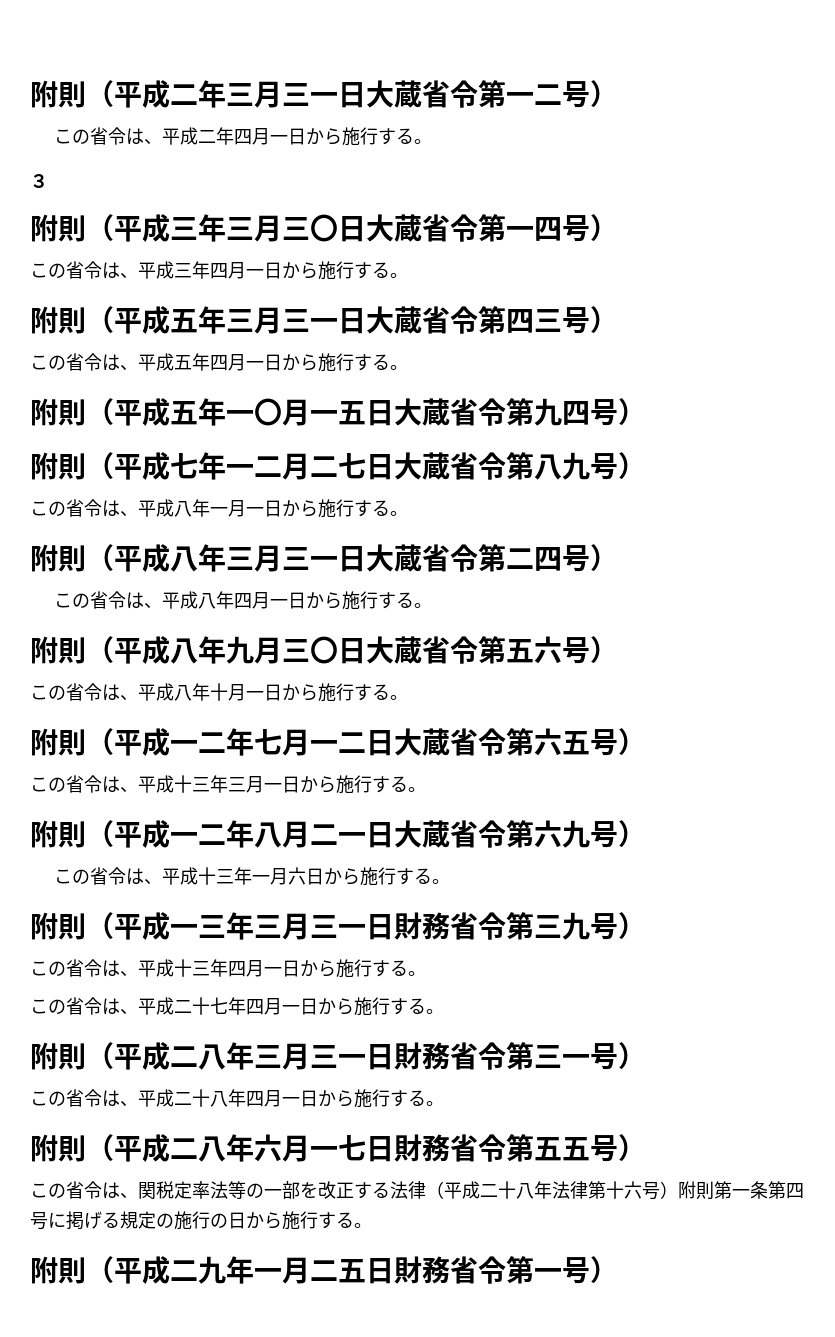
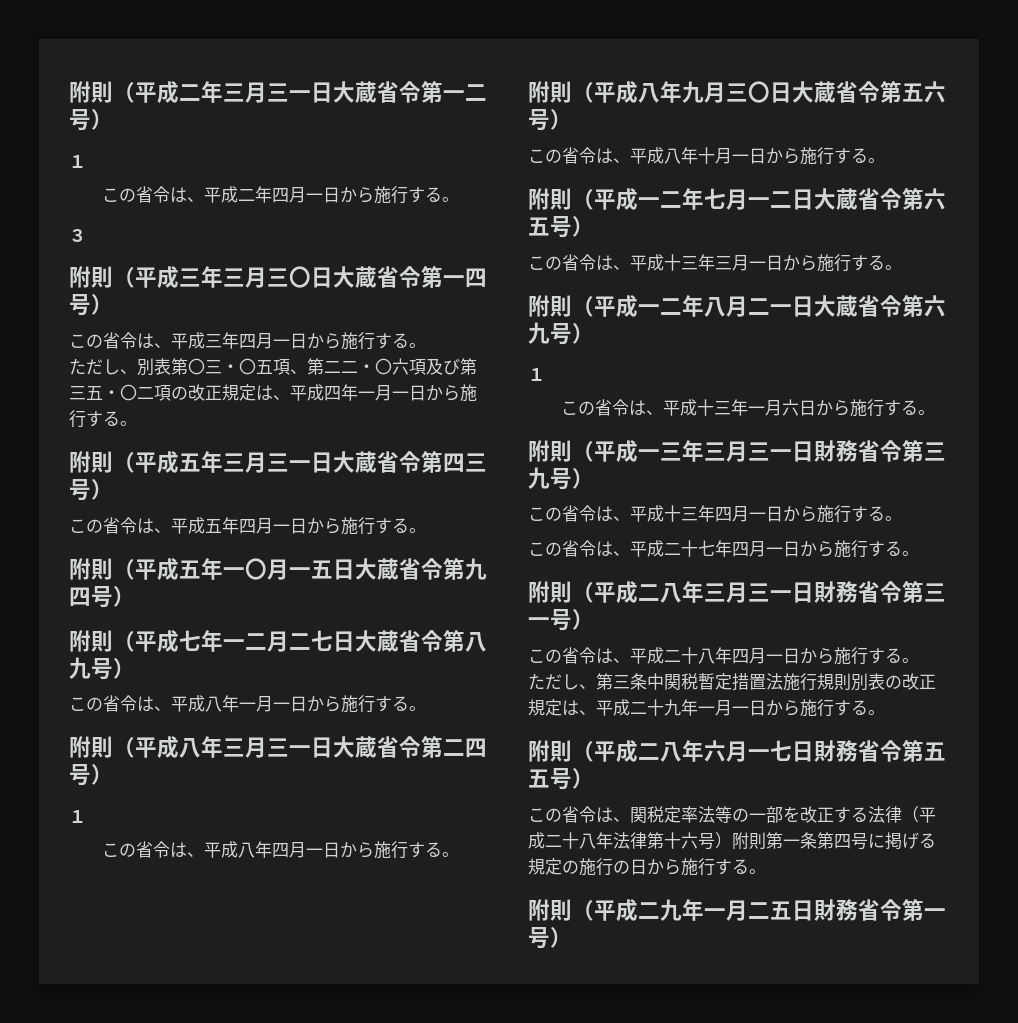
  附則（平成二年三月三一日大蔵省令第一二号）
+ １
+ ただし、別表第〇三・〇五項、第二二・〇六項及び第三五・〇二項の改正規定は、平成四年一月一日から施行する。
  附則（平成八年三月三一日大蔵省令第二四号）
+ １
  附則（平成一二年八月二一日大蔵省令第六九号）
+ １
+ ただし、第三条中関税暫定措置法施行規則別表の改正規定は、平成二十九年一月一日から施行する。

